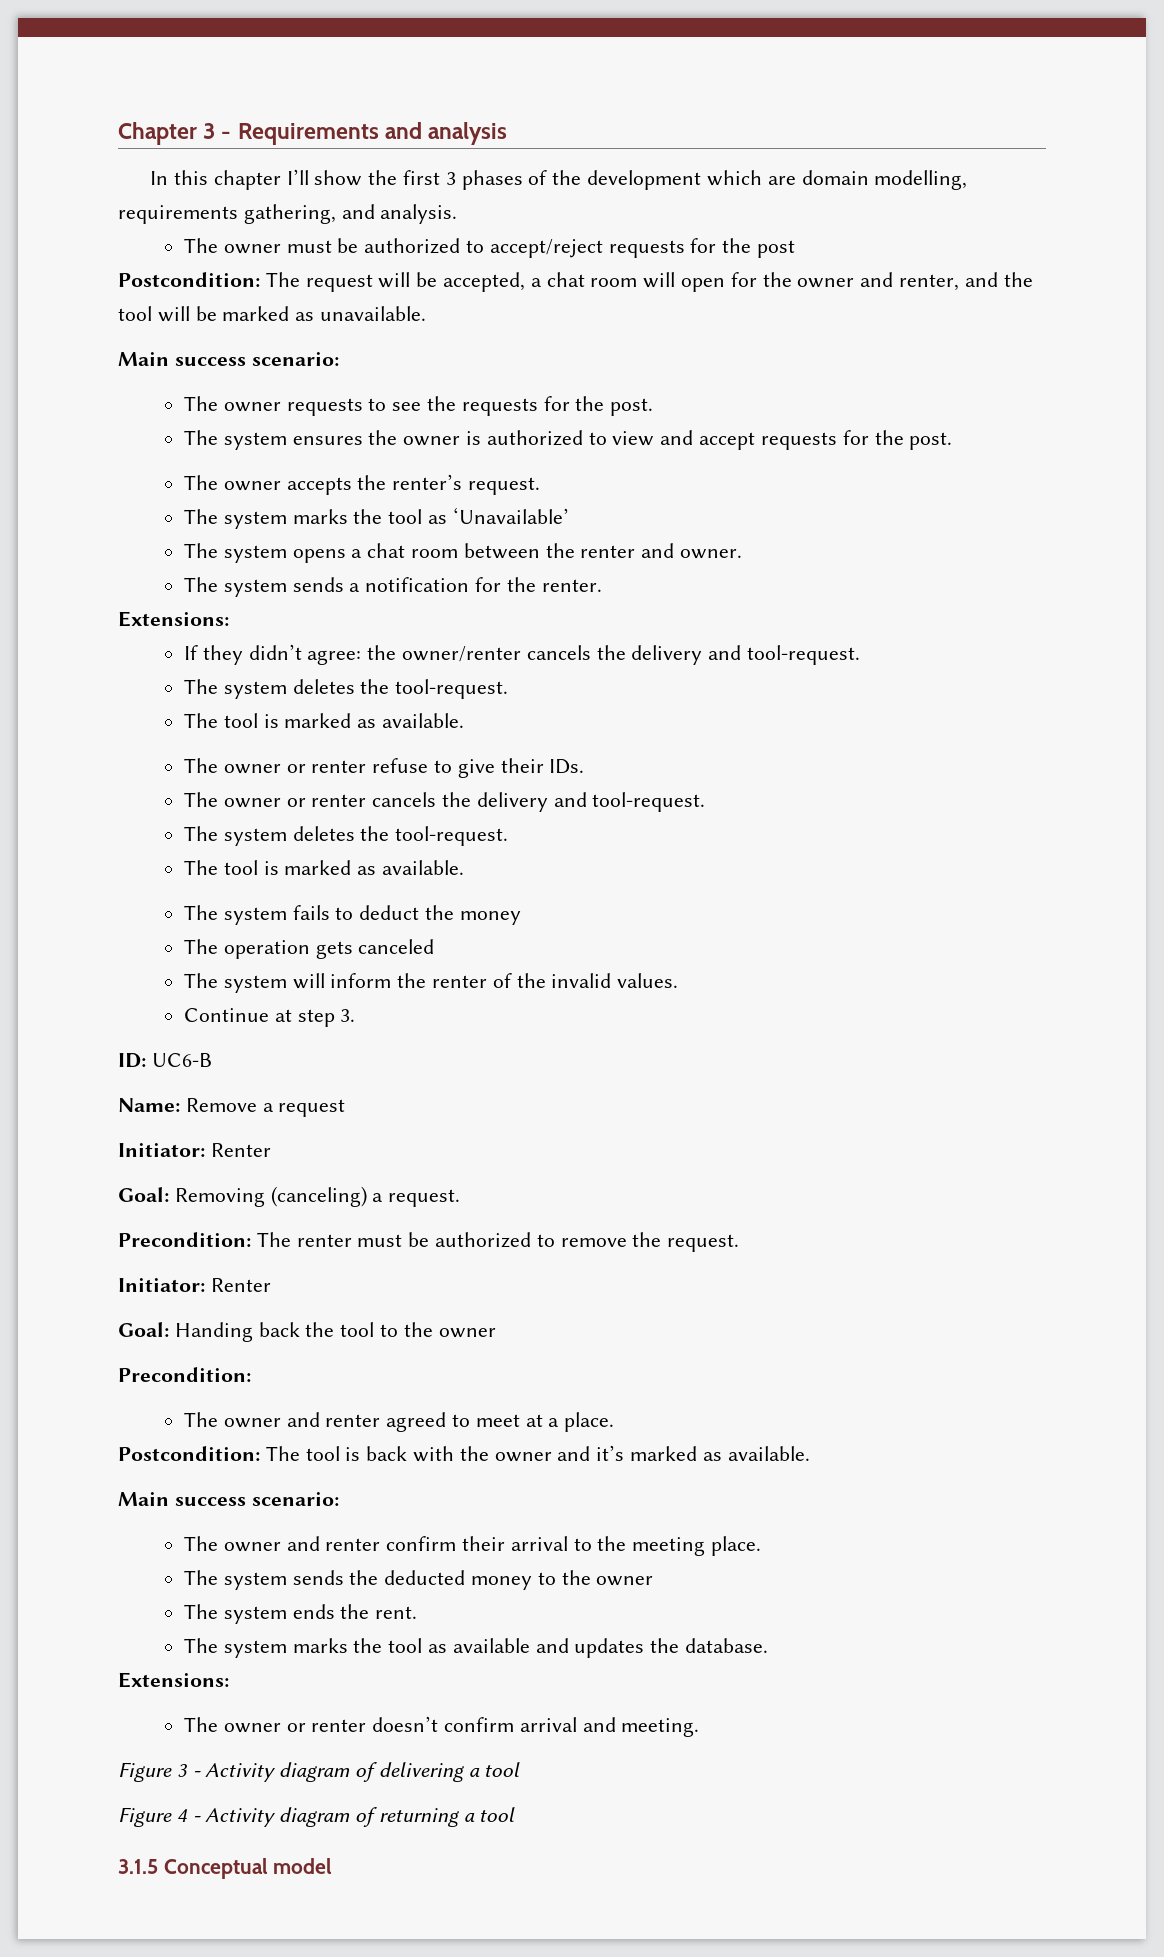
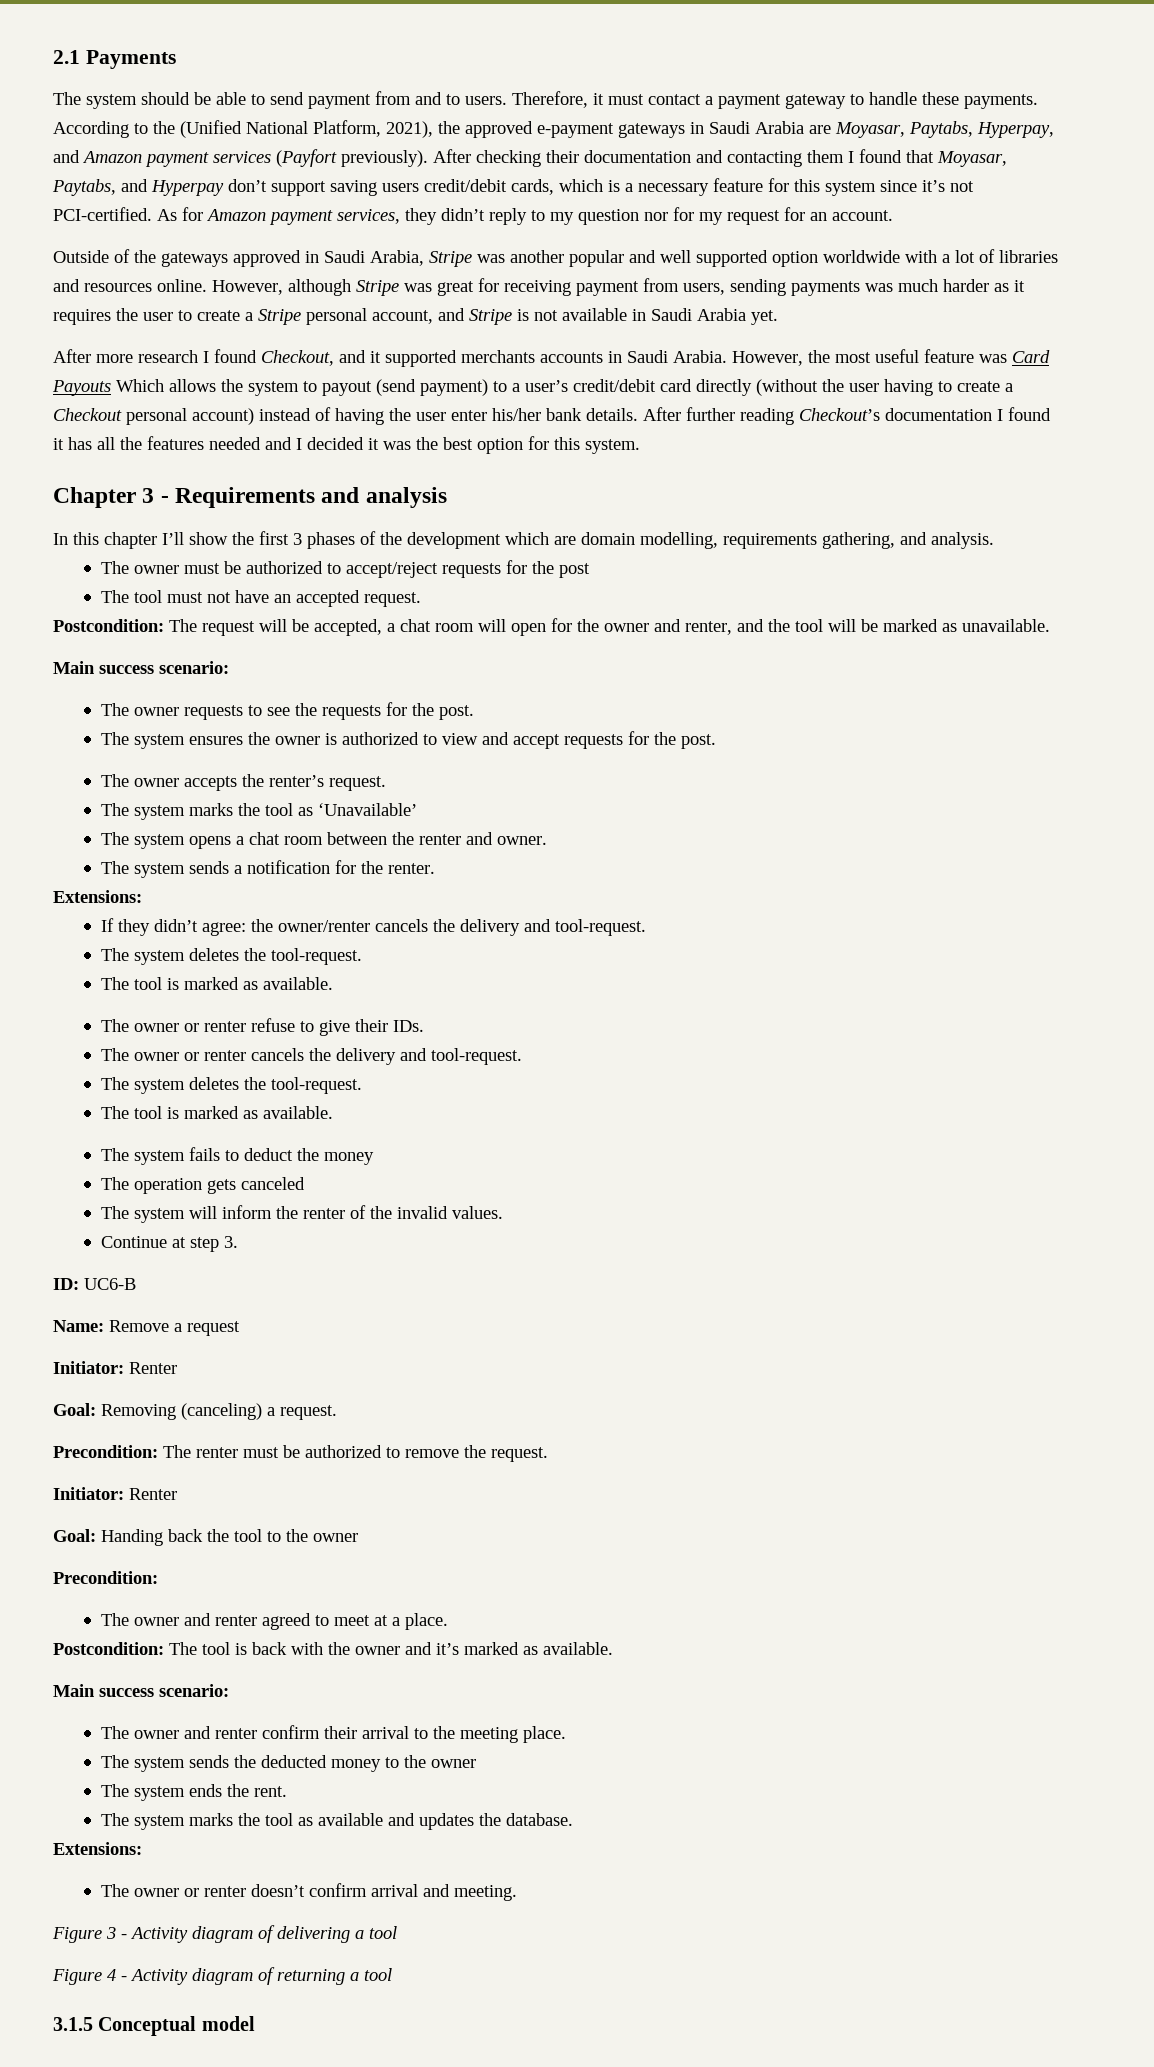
+ 2.1 Payments
+ The system should be able to send payment from and to users. Therefore, it must contact a payment gateway to handle these payments. According to the (Unified National Platform, 2021), the approved e-payment gateways in Saudi Arabia are Moyasar, Paytabs, Hyperpay, and Amazon payment services (Payfort previously). After checking their documentation and contacting them I found that Moyasar, Paytabs, and Hyperpay don’t support saving users credit/debit cards, which is a necessary feature for this system since it’s not PCI-certified. As for Amazon payment services, they didn’t reply to my question nor for my request for an account.
+ Outside of the gateways approved in Saudi Arabia, Stripe was another popular and well supported option worldwide with a lot of libraries and resources online. However, although Stripe was great for receiving payment from users, sending payments was much harder as it requires the user to create a Stripe personal account, and Stripe is not available in Saudi Arabia yet.
+ After more research I found Checkout, and it supported merchants accounts in Saudi Arabia. However, the most useful feature was Card Payouts Which allows the system to payout (send payment) to a user’s credit/debit card directly (without the user having to create a Checkout personal account) instead of having the user enter his/her bank details. After further reading Checkout’s documentation I found it has all the features needed and I decided it was the best option for this system.
+ The tool must not have an accepted request.

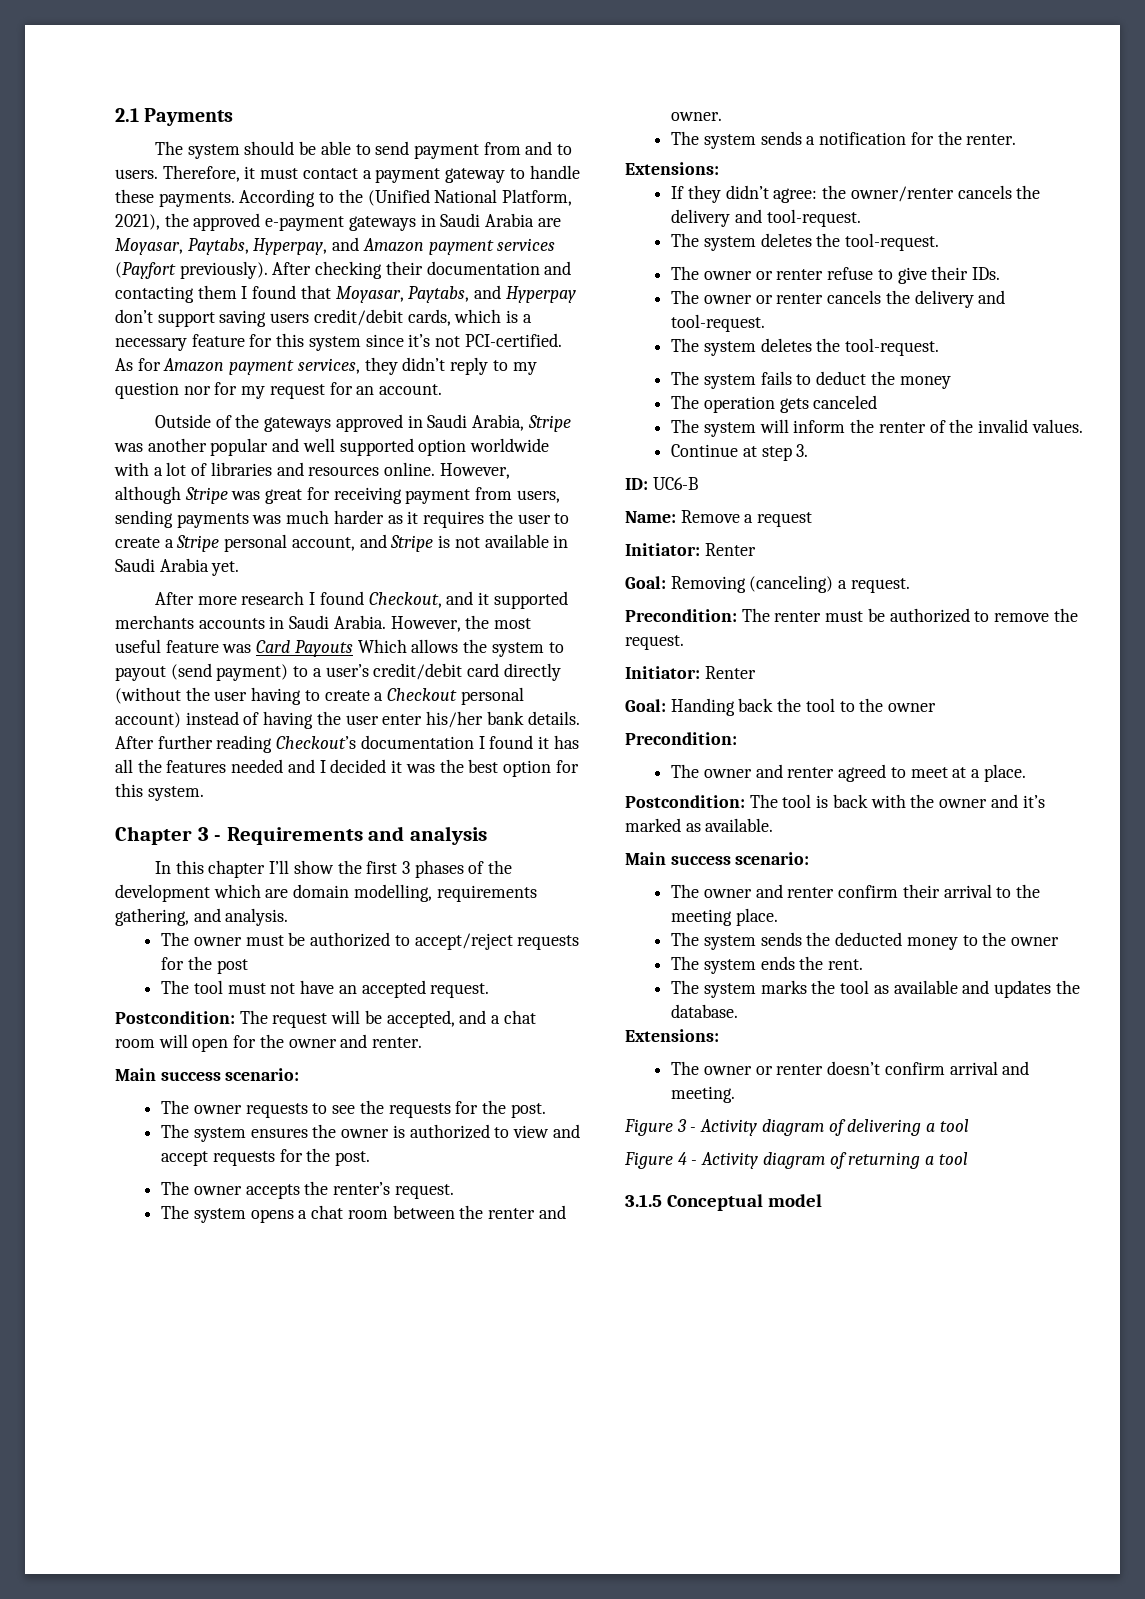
- Postcondition: The request will be accepted, a chat room will open for the owner and renter, and the tool will be marked as unavailable.
+ Postcondition: The request will be accepted, and a chat room will open for the owner and renter.
- The system marks the tool as ‘Unavailable’
  If they didn’t agree: the owner/renter cancels the delivery and tool-request.
  The system deletes the tool-request.
- The tool is marked as available.
  The owner or renter cancels the delivery and tool-request.
  The system deletes the tool-request.
- The tool is marked as available.

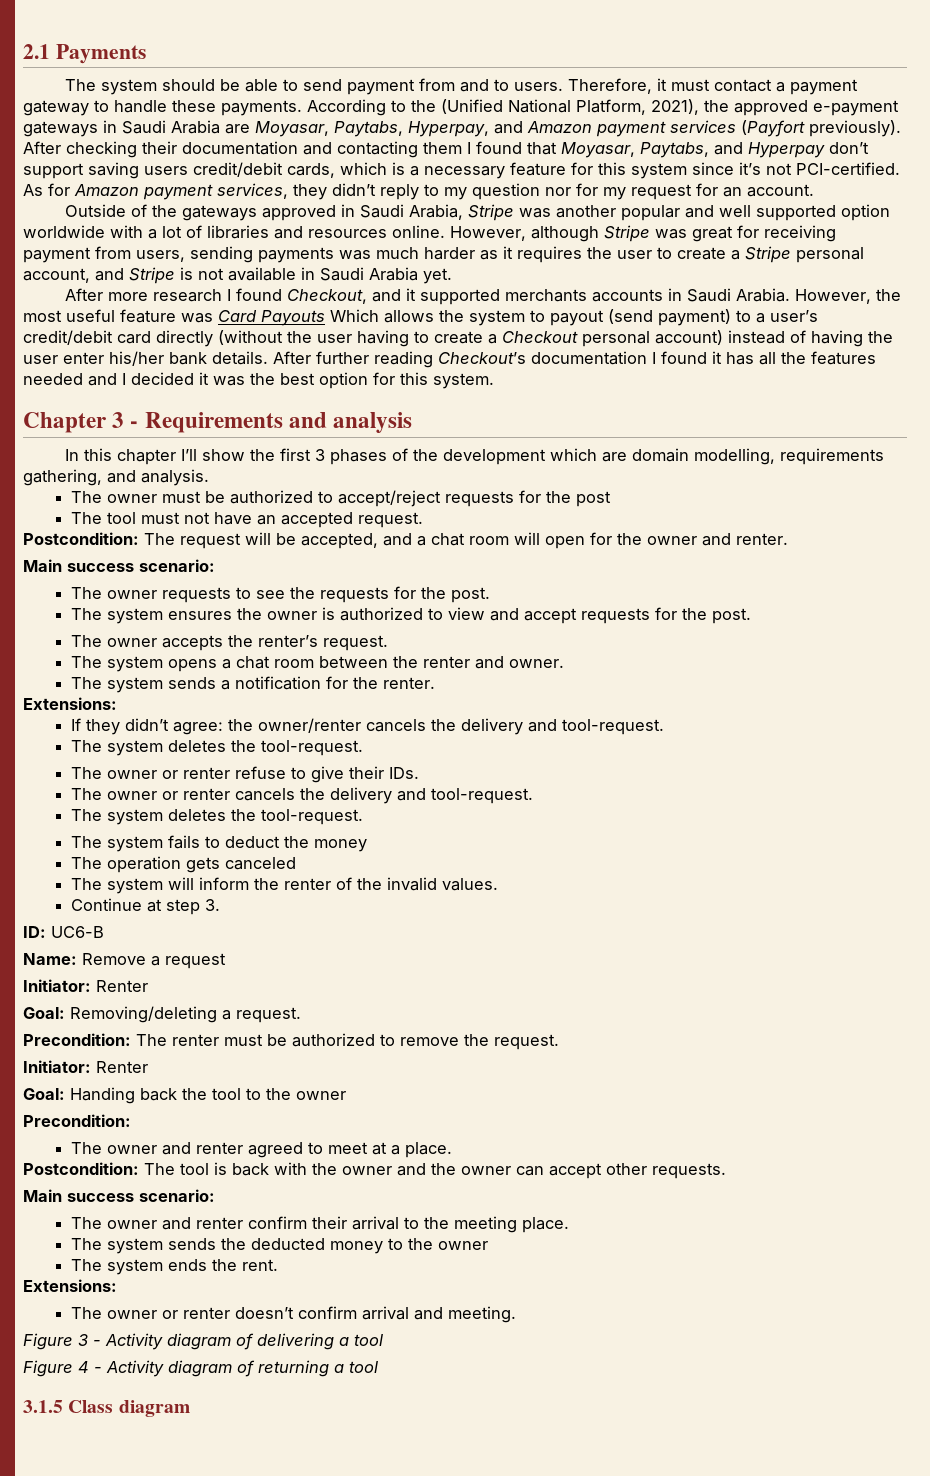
- Goal: Removing (canceling) a request.
+ Goal: Removing/deleting a request.
- Postcondition: The tool is back with the owner and it’s marked as available.
+ Postcondition: The tool is back with the owner and the owner can accept other requests.
- The system marks the tool as available and updates the database.
- 3.1.5 Conceptual model
+ 3.1.5 Class diagram

